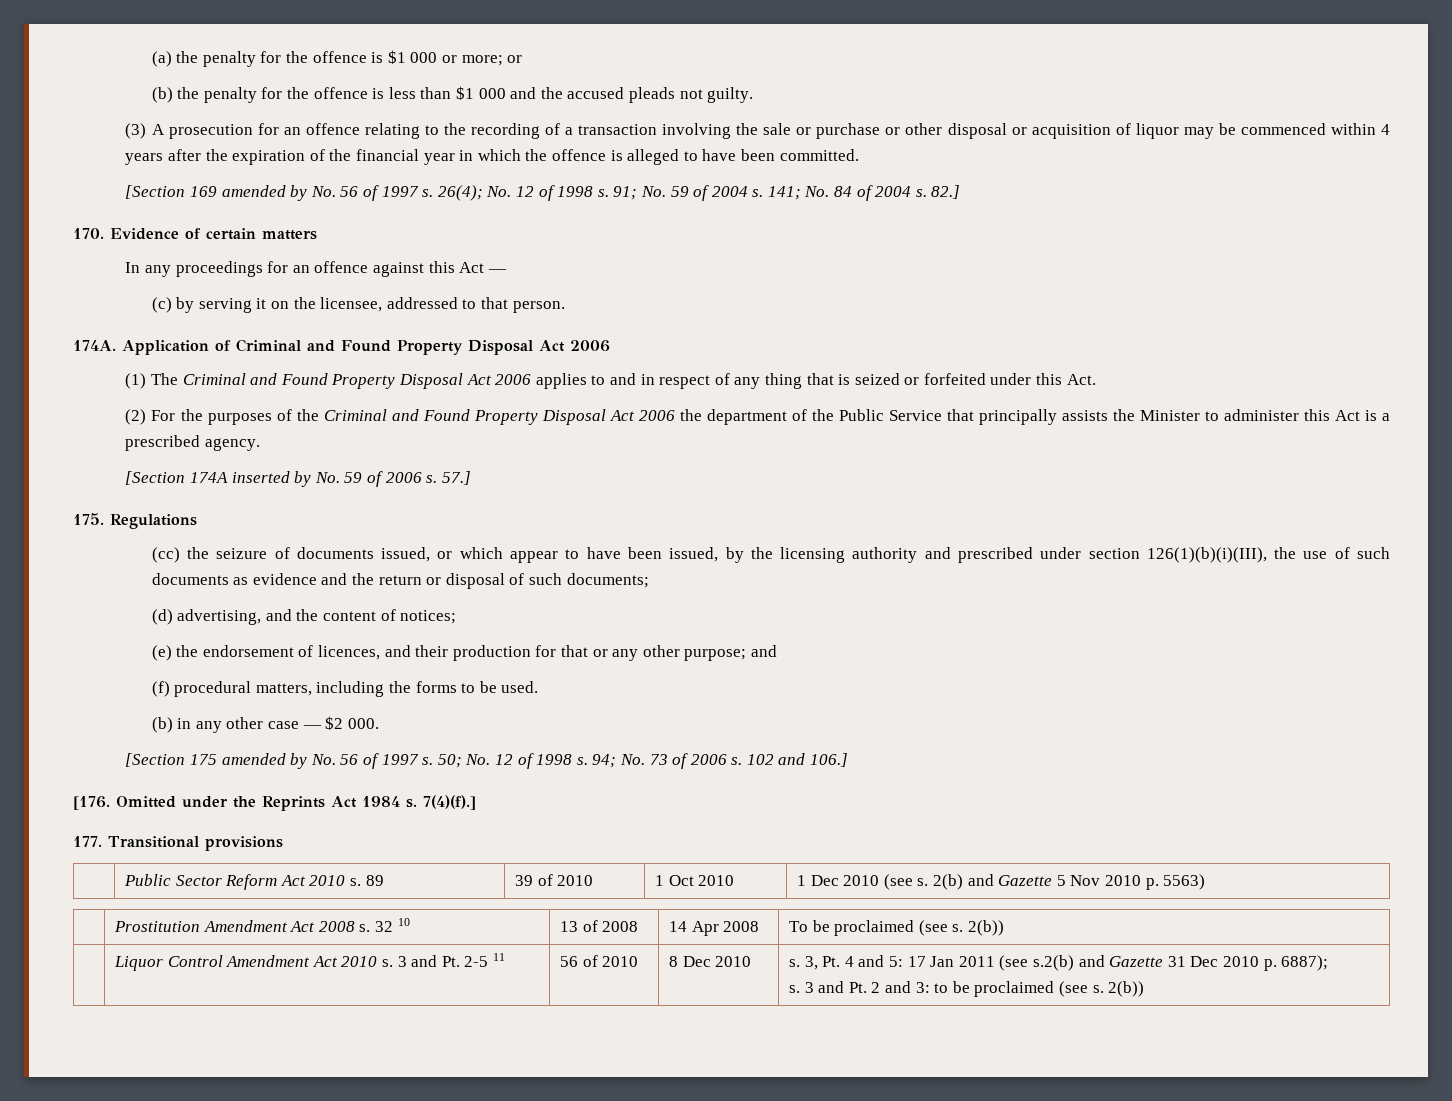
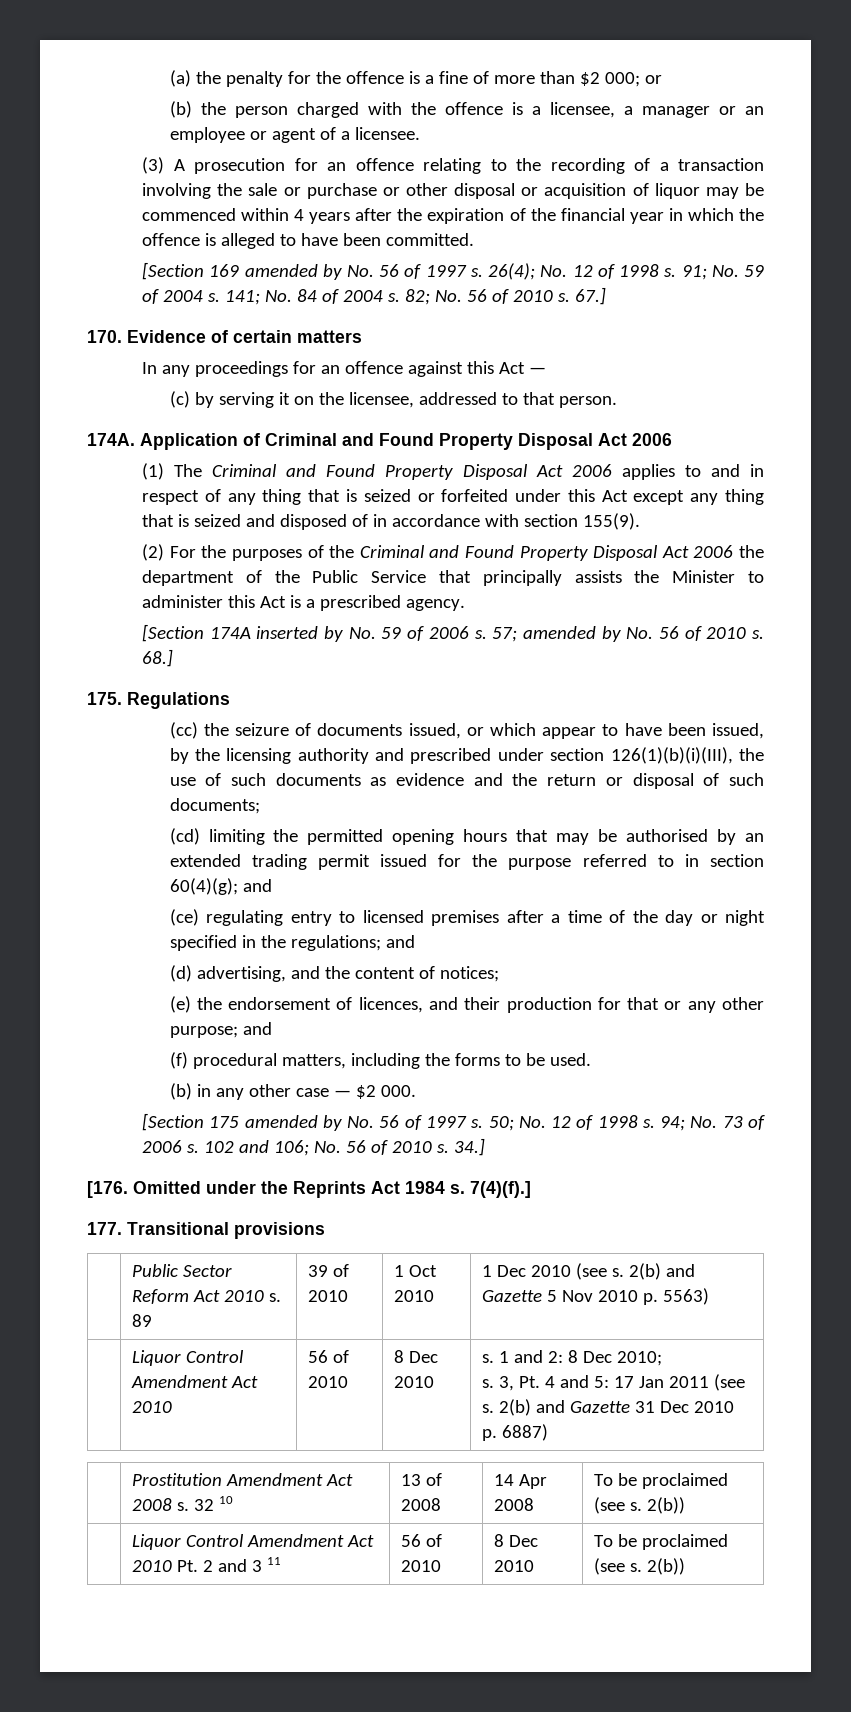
- (a) the penalty for the offence is $1 000 or more; or
- (b) the penalty for the offence is less than $1 000 and the accused pleads not guilty.
+ (a) the penalty for the offence is a fine of more than $2 000; or
+ (b) the person charged with the offence is a licensee, a manager or an employee or agent of a licensee.
- 82.]
+ 82; No. 56 of 2010 s. 67.]
- (1) The Criminal and Found Property Disposal Act 2006 applies to and in respect of any thing that is seized or forfeited under this Act.
+ (1) The Criminal and Found Property Disposal Act 2006 applies to and in respect of any thing that is seized or forfeited under this Act except any thing that is seized and disposed of in accordance with section 155(9).
- 57.]
+ 57; amended by No. 56 of 2010 s. 68.]
+ (cd) limiting the permitted opening hours that may be authorised by an extended trading permit issued for the purpose referred to in section 60(4)(g); and
+ (ce) regulating entry to licensed premises after a time of the day or night specified in the regulations; and
- 102 and 106.]
+ 102 and 106; No. 56 of 2010 s. 34.]
+ | Liquor Control Amendment Act 2010 | 56 of 2010 | 8 Dec 2010 | s. 1 and 2: 8 Dec 2010;
+ s. 3, Pt. 4 and 5: 17 Jan 2011 (see s. 2(b) and Gazette 31 Dec 2010 p. 6887)
- Liquor Control Amendment Act 2010 s. 3 and Pt. 2-5 11
+ Liquor Control Amendment Act 2010 Pt. 2 and 3 11
- 8 Dec 2010 | s. 3, Pt. 4 and 5: 17 Jan 2011 (see s.2(b) and Gazette 31 Dec 2010 p. 6887);
- s. 3 and Pt. 2 and 3: to be proclaimed (see s.
+ 8 Dec 2010 | To be proclaimed (see s.

